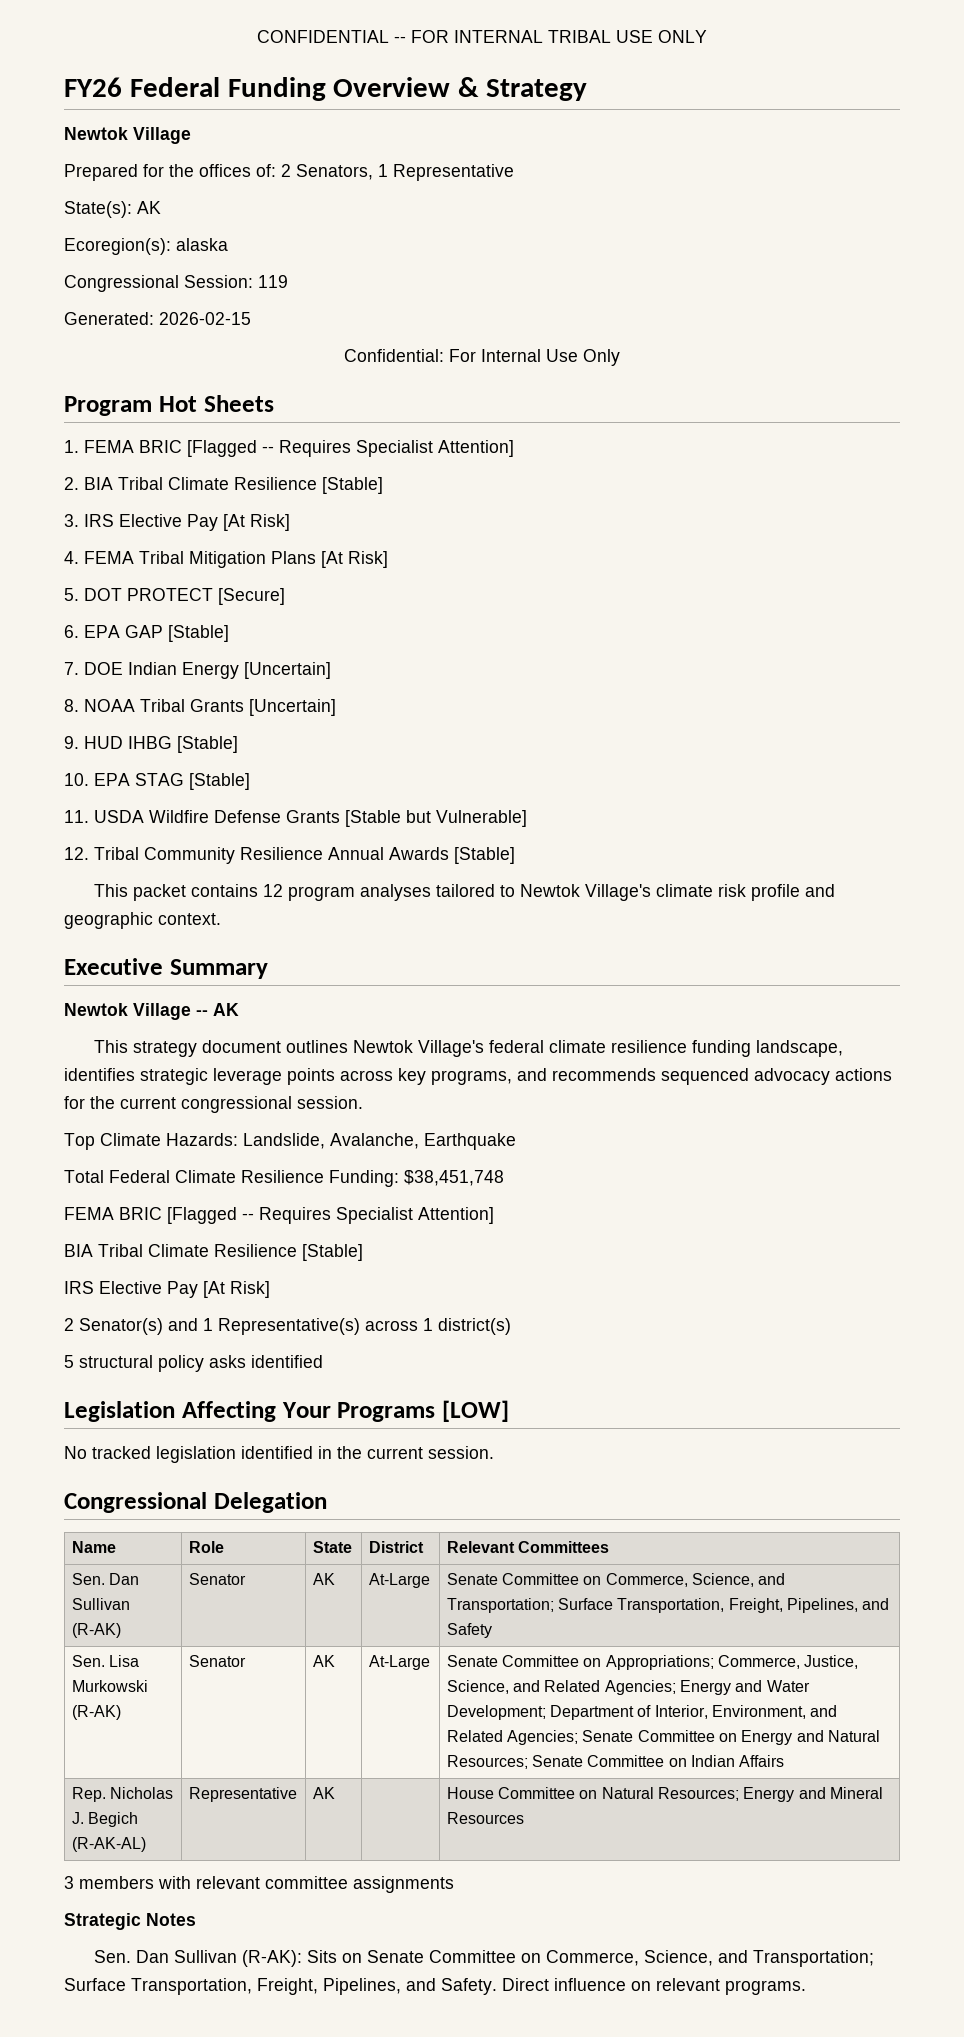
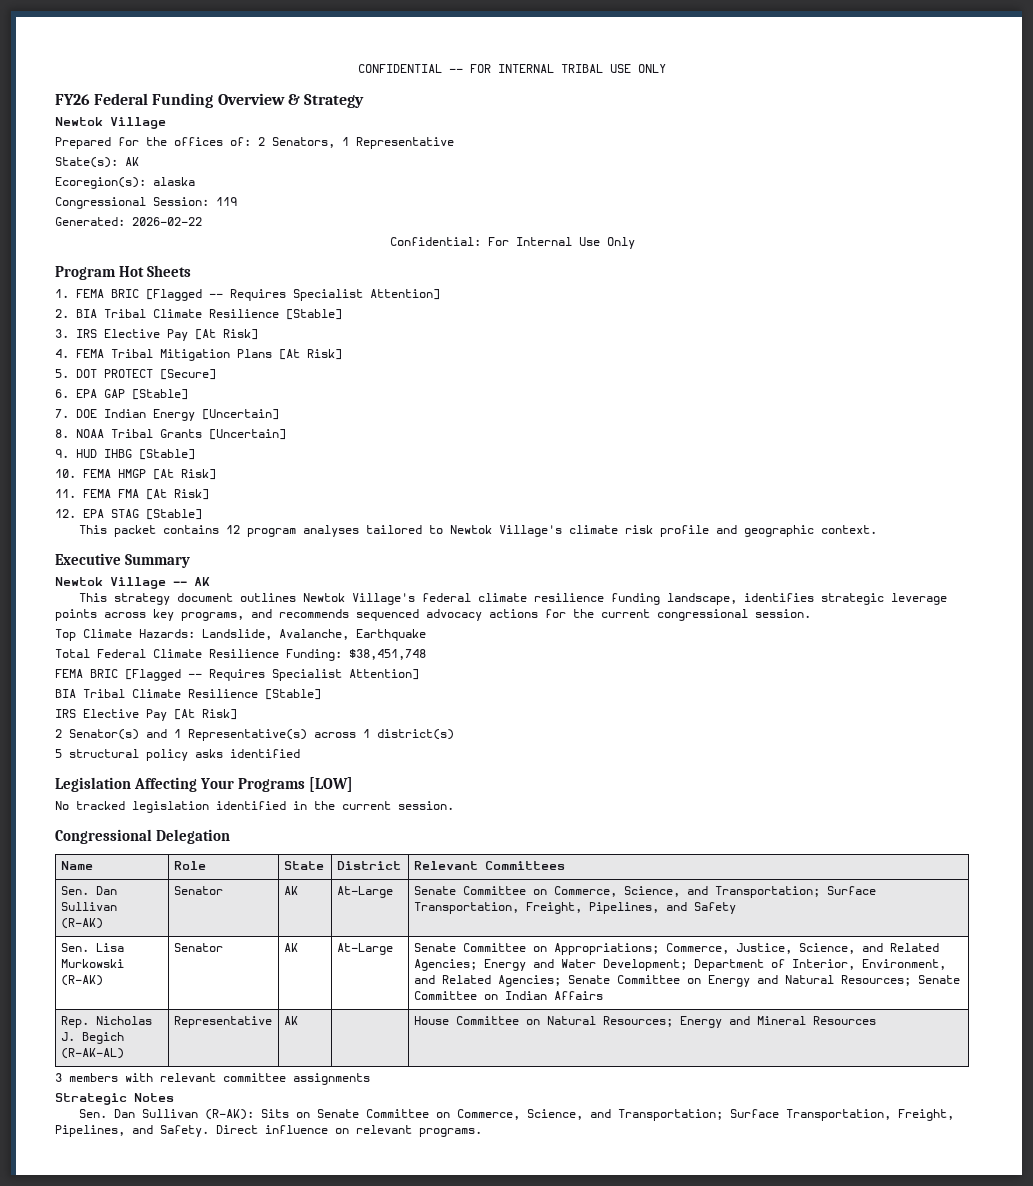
- Generated: 2026-02-15
+ Generated: 2026-02-22
- 10. EPA STAG [Stable]
- 11. USDA Wildfire Defense Grants [Stable but Vulnerable]
- 12. Tribal Community Resilience Annual Awards [Stable]
+ 10. FEMA HMGP [At Risk]
+ 11. FEMA FMA [At Risk]
+ 12. EPA STAG [Stable]

